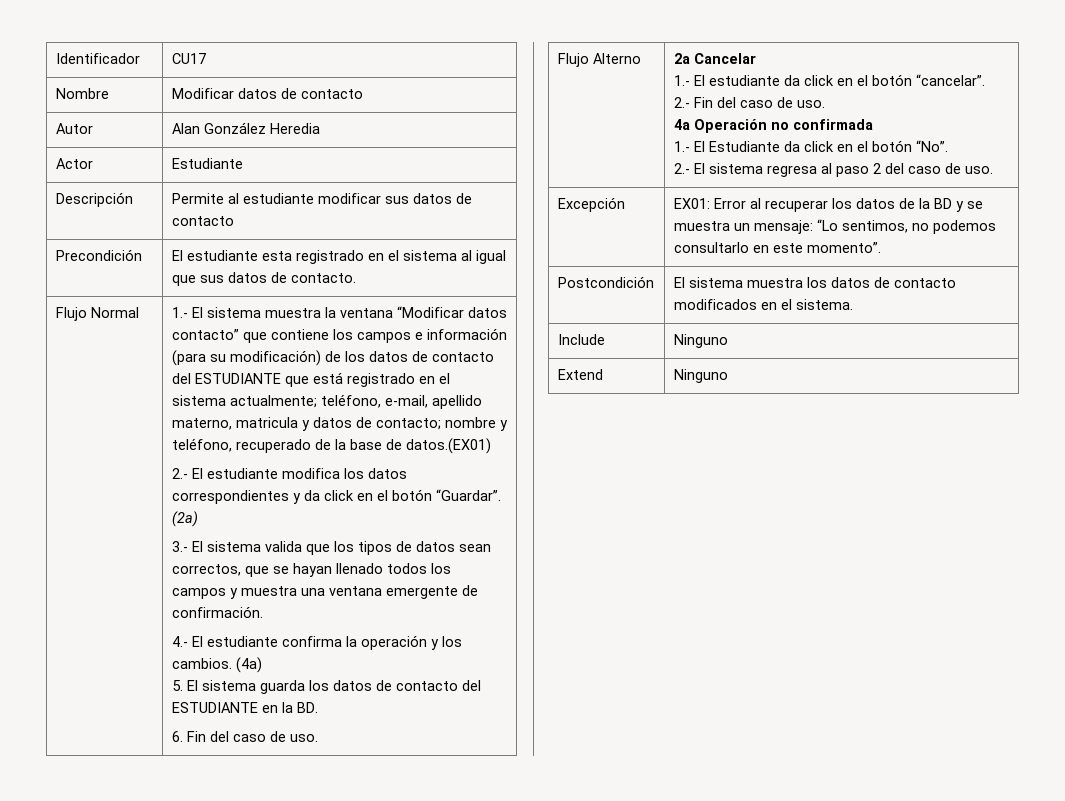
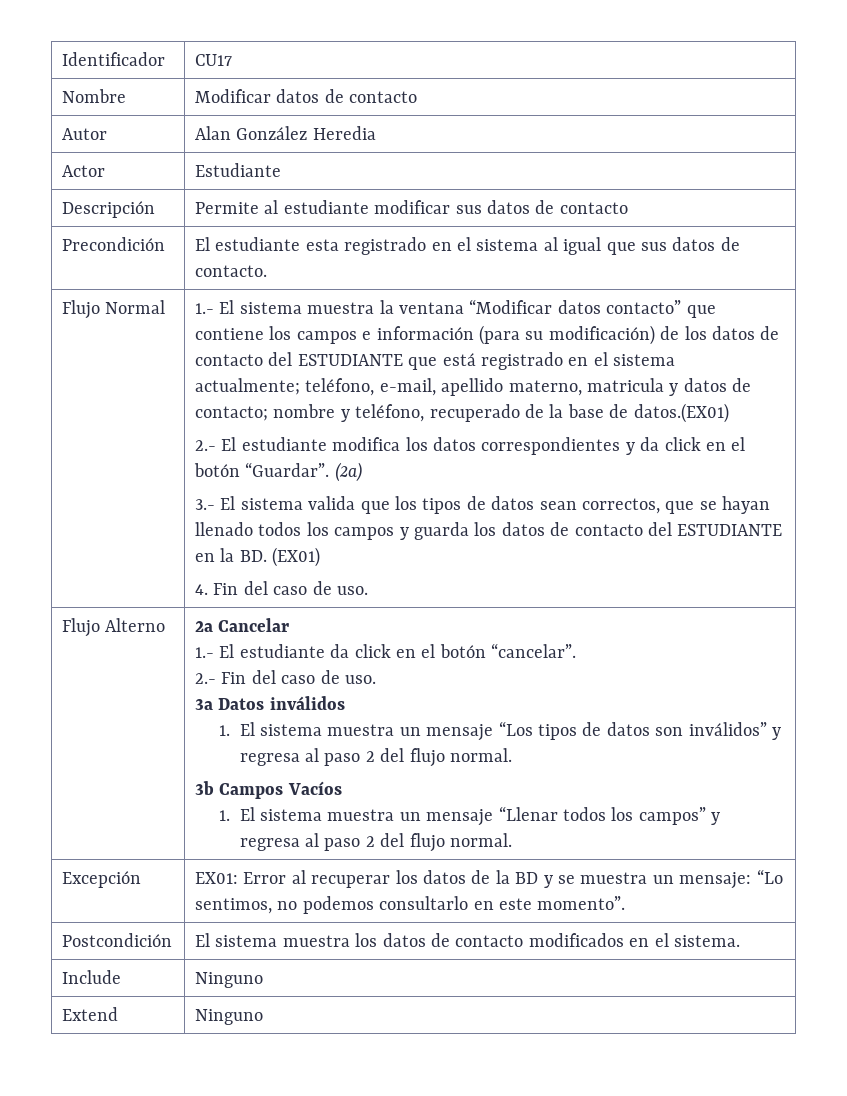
- 3.- El sistema valida que los tipos de datos sean correctos, que se hayan llenado todos los campos y muestra una ventana emergente de confirmación.
- 4.- El estudiante confirma la operación y los cambios. (4a)
- 5. El sistema guarda los datos de contacto del ESTUDIANTE en la BD.
- 6. Fin del caso de uso.
+ 3.- El sistema valida que los tipos de datos sean correctos, que se hayan llenado todos los campos y guarda los datos de contacto del ESTUDIANTE en la BD. (EX01)
+ 4. Fin del caso de uso.
- 4a Operación no confirmada
- 1.- El Estudiante da click en el botón “No”.
- 2.- El sistema regresa al paso 2 del caso de uso.
+ 3a Datos inválidos
+ 1. El sistema muestra un mensaje “Los tipos de datos son inválidos” y regresa al paso 2 del flujo normal.
+ 3b Campos Vacíos
+ 1. El sistema muestra un mensaje “Llenar todos los campos” y regresa al paso 2 del flujo normal.

